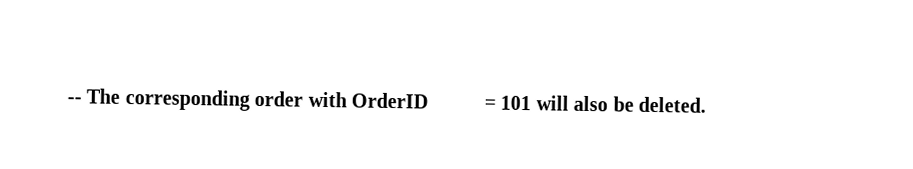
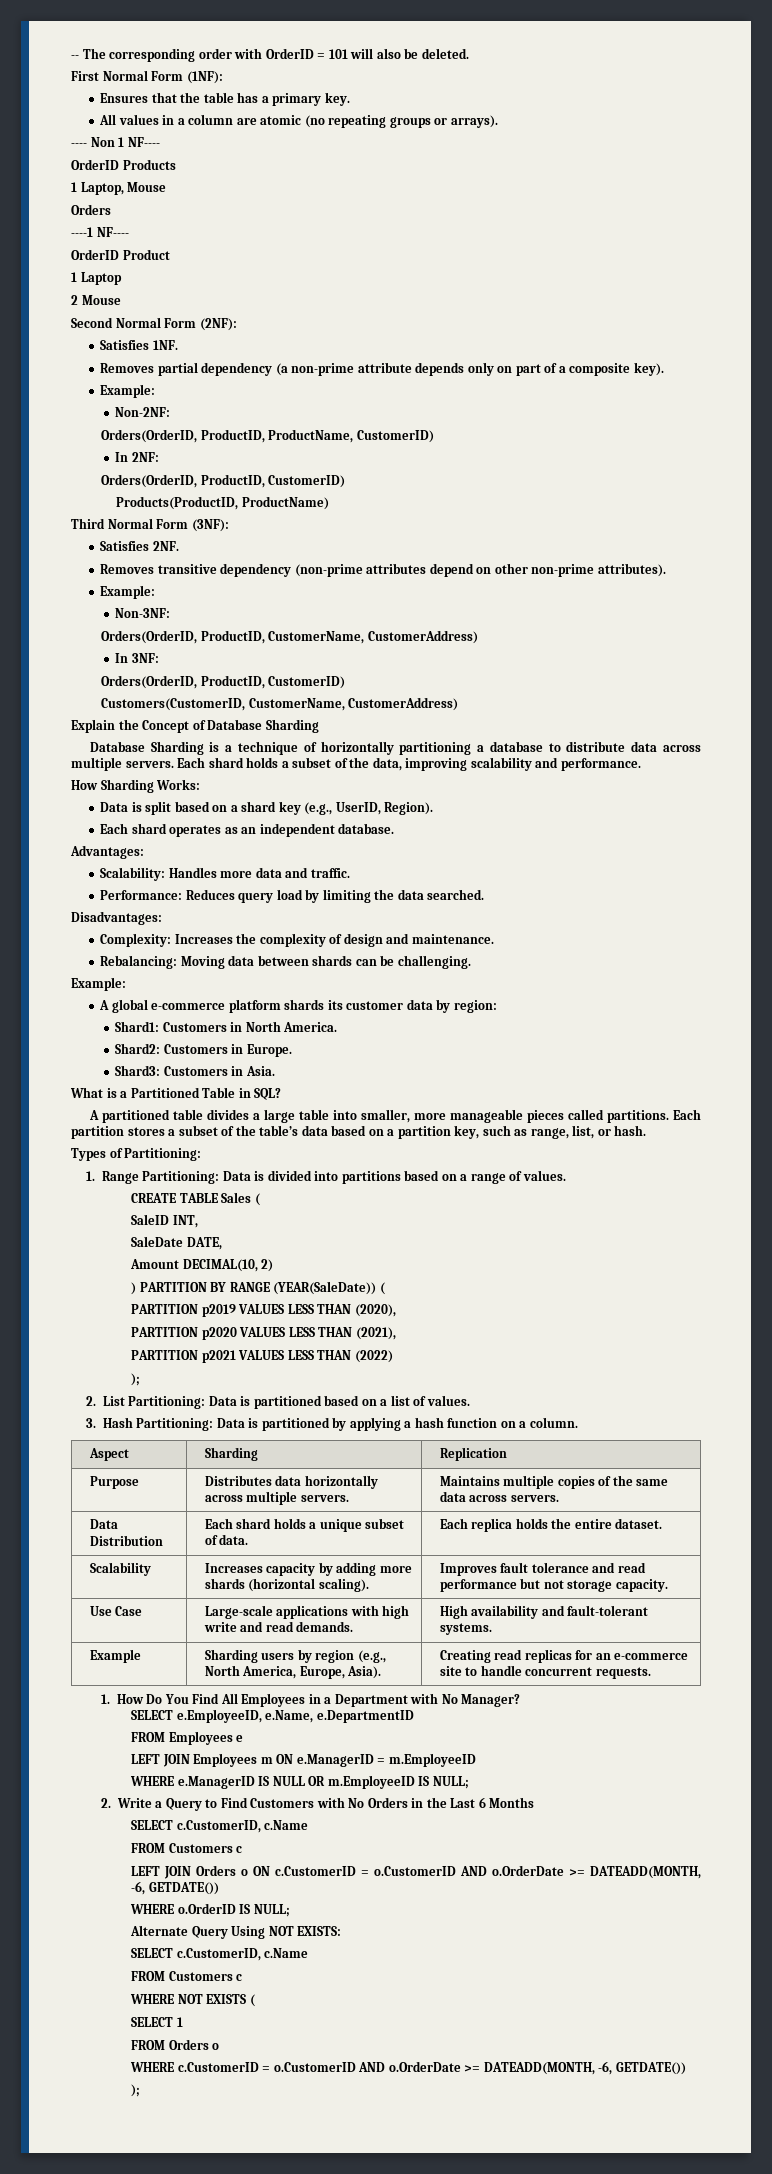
+ First Normal Form (1NF):
+ Ensures that the table has a primary key.
+ All values in a column are atomic (no repeating groups or arrays).
+ ---- Non 1 NF----
+ OrderID Products
+ 1 Laptop, Mouse
+ Orders
+ ----1 NF----
+ OrderID Product
+ 1 Laptop
+ 2 Mouse
+ Second Normal Form (2NF):
+ Satisfies 1NF.
+ Removes partial dependency (a non-prime attribute depends only on part of a composite key).
+ Example:
+ Non-2NF:
+ Orders(OrderID, ProductID, ProductName, CustomerID)
+ In 2NF:
+ Orders(OrderID, ProductID, CustomerID)
+ Products(ProductID, ProductName)
+ Third Normal Form (3NF):
+ Satisfies 2NF.
+ Removes transitive dependency (non-prime attributes depend on other non-prime attributes).
+ Example:
+ Non-3NF:
+ Orders(OrderID, ProductID, CustomerName, CustomerAddress)
+ In 3NF:
+ Orders(OrderID, ProductID, CustomerID)
+ Customers(CustomerID, CustomerName, CustomerAddress)
+ Explain the Concept of Database Sharding
+ Database Sharding is a technique of horizontally partitioning a database to distribute data across multiple servers. Each shard holds a subset of the data, improving scalability and performance.
+ How Sharding Works:
+ Data is split based on a shard key (e.g., UserID, Region).
+ Each shard operates as an independent database.
+ Advantages:
+ Scalability: Handles more data and traffic.
+ Performance: Reduces query load by limiting the data searched.
+ Disadvantages:
+ Complexity: Increases the complexity of design and maintenance.
+ Rebalancing: Moving data between shards can be challenging.
+ Example:
+ A global e-commerce platform shards its customer data by region:
+ Shard1: Customers in North America.
+ Shard2: Customers in Europe.
+ Shard3: Customers in Asia.
+ What is a Partitioned Table in SQL?
+ A partitioned table divides a large table into smaller, more manageable pieces called partitions. Each partition stores a subset of the table’s data based on a partition key, such as range, list, or hash.
+ Types of Partitioning:
+ 1. Range Partitioning: Data is divided into partitions based on a range of values.
+ CREATE TABLE Sales (
+ SaleID INT,
+ SaleDate DATE,
+ Amount DECIMAL(10, 2)
+ ) PARTITION BY RANGE (YEAR(SaleDate)) (
+ PARTITION p2019 VALUES LESS THAN (2020),
+ PARTITION p2020 VALUES LESS THAN (2021),
+ PARTITION p2021 VALUES LESS THAN (2022)
+ );
+ 2. List Partitioning: Data is partitioned based on a list of values.
+ 3. Hash Partitioning: Data is partitioned by applying a hash function on a column.
+ Aspect | Sharding | Replication
+ Purpose | Distributes data horizontally across multiple servers. | Maintains multiple copies of the same data across servers.
+ Data Distribution | Each shard holds a unique subset of data. | Each replica holds the entire dataset.
+ Scalability | Increases capacity by adding more shards (horizontal scaling). | Improves fault tolerance and read performance but not storage capacity.
+ Use Case | Large-scale applications with high write and read demands. | High availability and fault-tolerant systems.
+ Example | Sharding users by region (e.g., North America, Europe, Asia). | Creating read replicas for an e-commerce site to handle concurrent requests.
+ 1. How Do You Find All Employees in a Department with No Manager?
+ SELECT e.EmployeeID, e.Name, e.DepartmentID
+ FROM Employees e
+ LEFT JOIN Employees m ON e.ManagerID = m.EmployeeID
+ WHERE e.ManagerID IS NULL OR m.EmployeeID IS NULL;
+ 2. Write a Query to Find Customers with No Orders in the Last 6 Months
+ SELECT c.CustomerID, c.Name
+ FROM Customers c
+ LEFT JOIN Orders o ON c.CustomerID = o.CustomerID AND o.OrderDate >= DATEADD(MONTH, -6, GETDATE())
+ WHERE o.OrderID IS NULL;
+ Alternate Query Using NOT EXISTS:
+ SELECT c.CustomerID, c.Name
+ FROM Customers c
+ WHERE NOT EXISTS (
+ SELECT 1
+ FROM Orders o
+ WHERE c.CustomerID = o.CustomerID AND o.OrderDate >= DATEADD(MONTH, -6, GETDATE())
+ );

